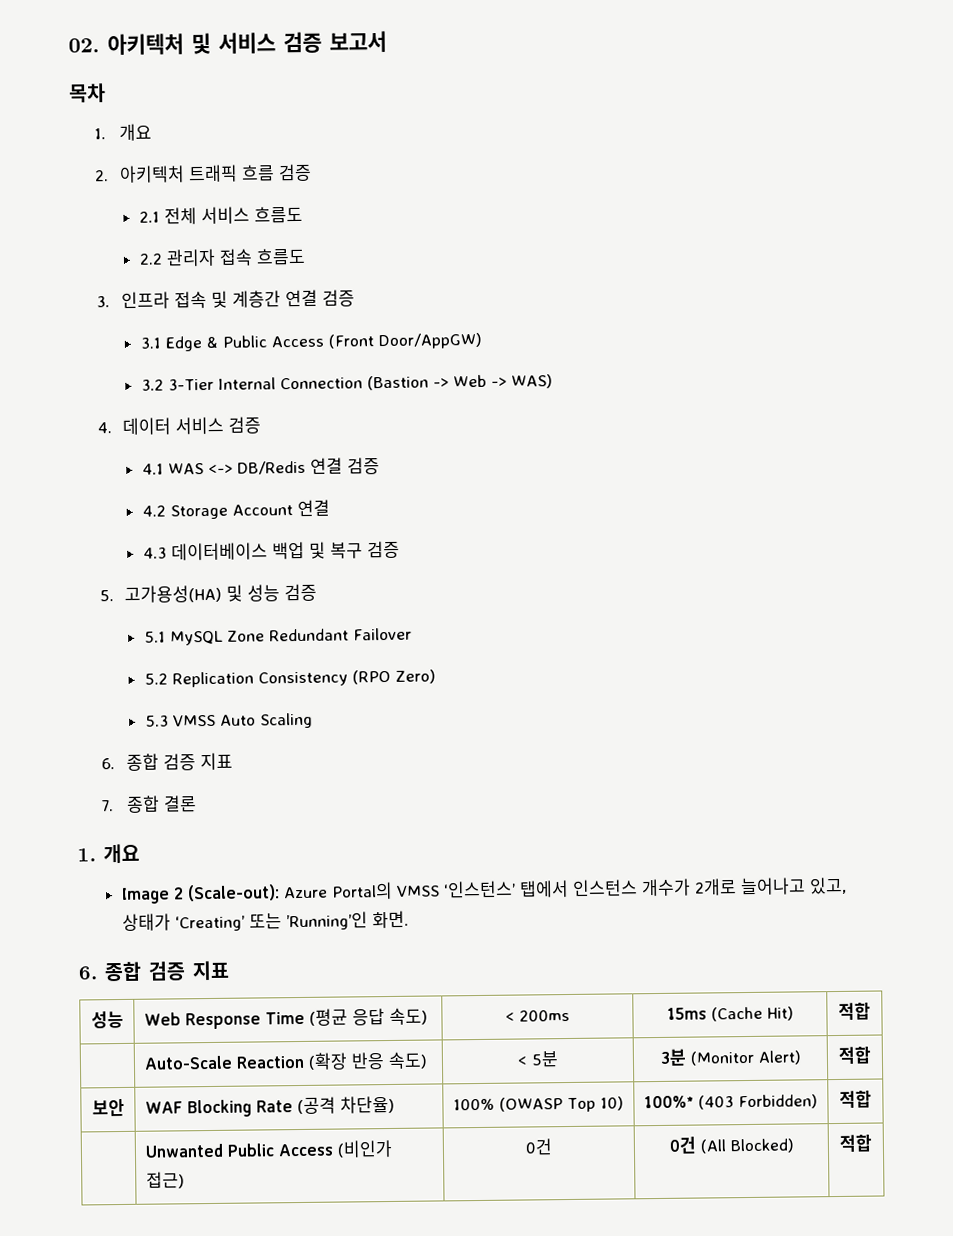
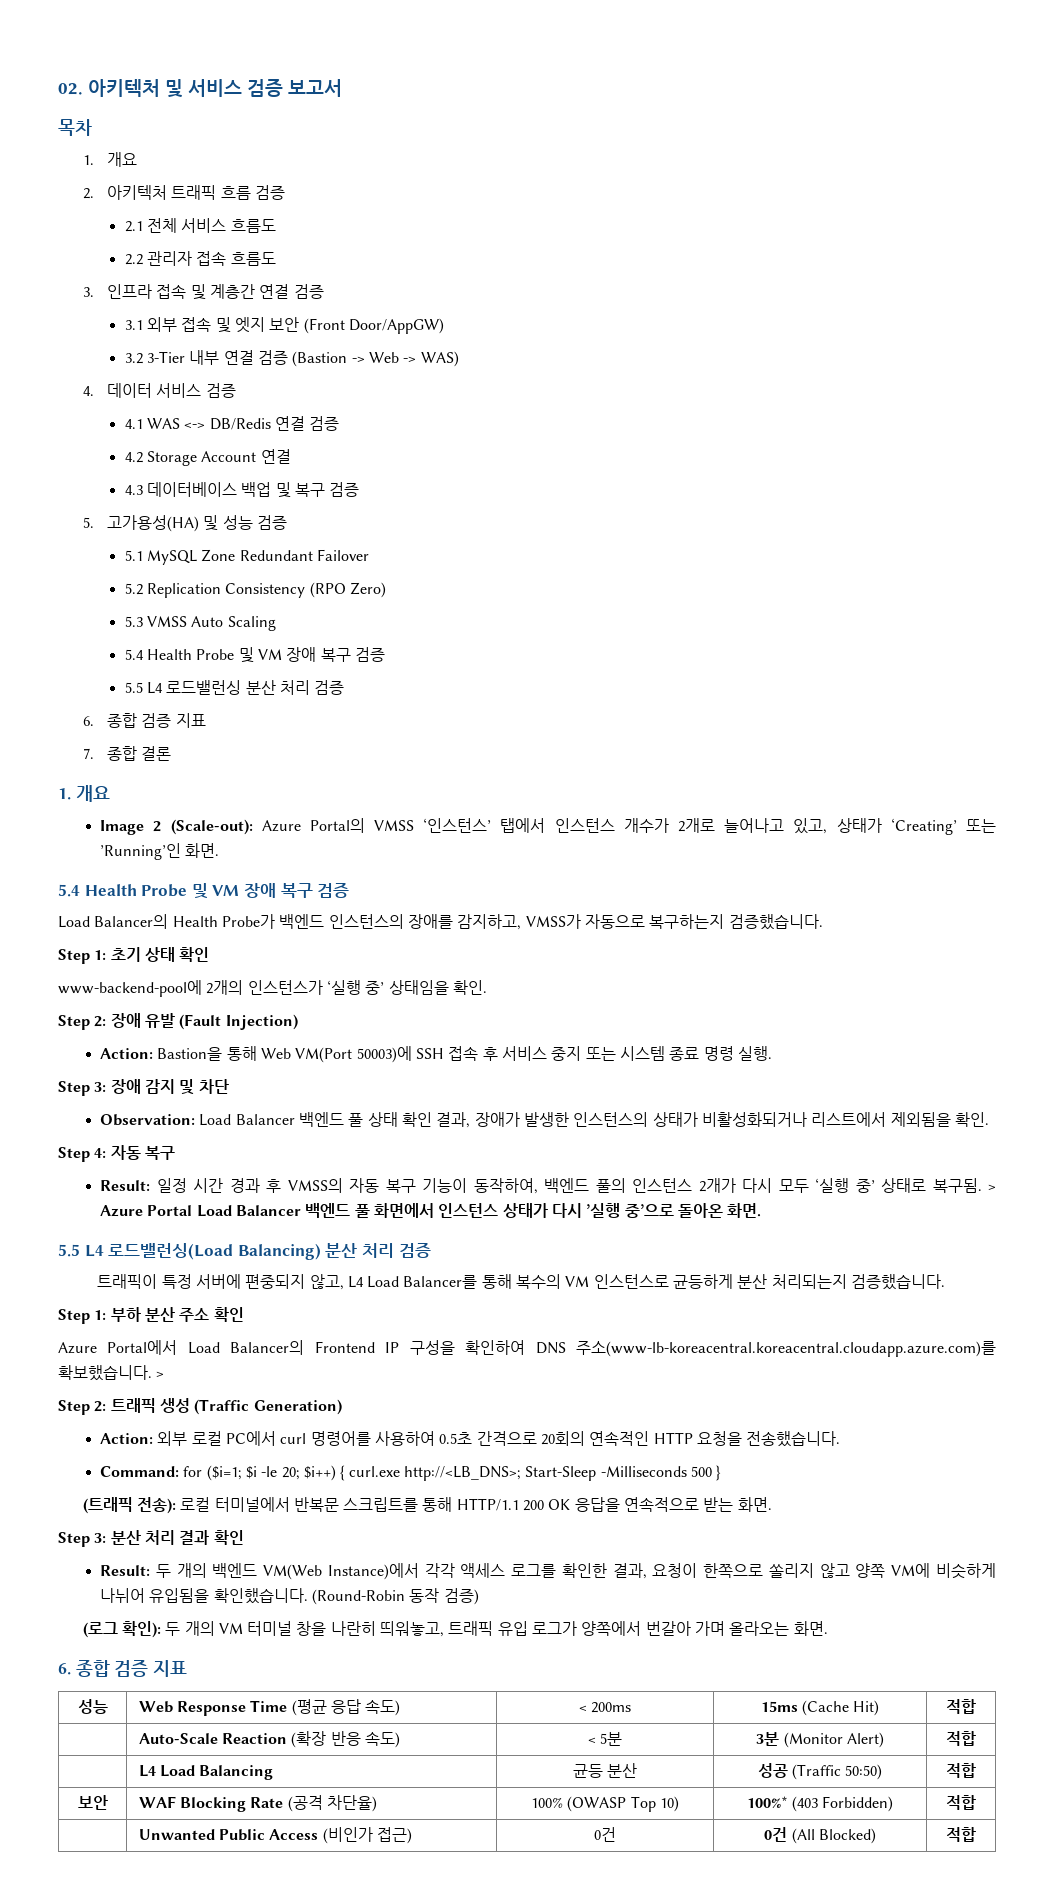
- 3.1 Edge & Public Access (Front Door/AppGW)
+ 3.1 외부 접속 및 엣지 보안 (Front Door/AppGW)
- 3.2 3-Tier Internal Connection (Bastion -> Web -> WAS)
+ 3.2 3-Tier 내부 연결 검증 (Bastion -> Web -> WAS)
  5.3 VMSS Auto Scaling
+ 5.4 Health Probe 및 VM 장애 복구 검증
+ 5.5 L4 로드밸런싱 분산 처리 검증
  Image 2 (Scale-out): Azure Portal의 VMSS ‘인스턴스’ 탭에서 인스턴스 개수가 2개로 늘어나고 있고, 상태가 ‘Creating’ 또는 ’Running’인 화면.
+ 5.4 Health Probe 및 VM 장애 복구 검증
+ Load Balancer의 Health Probe가 백엔드 인스턴스의 장애를 감지하고, VMSS가 자동으로 복구하는지 검증했습니다.
+ Step 1: 초기 상태 확인
+ www-backend-pool에 2개의 인스턴스가 ‘실행 중’ 상태임을 확인.
+ Step 2: 장애 유발 (Fault Injection)
+ Action: Bastion을 통해 Web VM(Port 50003)에 SSH 접속 후 서비스 중지 또는 시스템 종료 명령 실행.
+ Step 3: 장애 감지 및 차단
+ Observation: Load Balancer 백엔드 풀 상태 확인 결과, 장애가 발생한 인스턴스의 상태가 비활성화되거나 리스트에서 제외됨을 확인.
+ Step 4: 자동 복구
+ Result: 일정 시간 경과 후 VMSS의 자동 복구 기능이 동작하여, 백엔드 풀의 인스턴스 2개가 다시 모두 ‘실행 중’ 상태로 복구됨. > Azure Portal Load Balancer 백엔드 풀 화면에서 인스턴스 상태가 다시 ’실행 중’으로 돌아온 화면.
+ 5.5 L4 로드밸런싱(Load Balancing) 분산 처리 검증
+ 트래픽이 특정 서버에 편중되지 않고, L4 Load Balancer를 통해 복수의 VM 인스턴스로 균등하게 분산 처리되는지 검증했습니다.
+ Step 1: 부하 분산 주소 확인
+ Azure Portal에서 Load Balancer의 Frontend IP 구성을 확인하여 DNS 주소(www-lb-koreacentral.koreacentral.cloudapp.azure.com)를 확보했습니다. >
+ Step 2: 트래픽 생성 (Traffic Generation)
+ Action: 외부 로컬 PC에서 curl 명령어를 사용하여 0.5초 간격으로 20회의 연속적인 HTTP 요청을 전송했습니다.
+ Command: for ($i=1; $i -le 20; $i++) { curl.exe http://<LB_DNS>; Start-Sleep -Milliseconds 500 }
+ (트래픽 전송): 로컬 터미널에서 반복문 스크립트를 통해 HTTP/1.1 200 OK 응답을 연속적으로 받는 화면.
+ Step 3: 분산 처리 결과 확인
+ Result: 두 개의 백엔드 VM(Web Instance)에서 각각 액세스 로그를 확인한 결과, 요청이 한쪽으로 쏠리지 않고 양쪽 VM에 비슷하게 나뉘어 유입됨을 확인했습니다. (Round-Robin 동작 검증)
+ (로그 확인): 두 개의 VM 터미널 창을 나란히 띄워놓고, 트래픽 유입 로그가 양쪽에서 번갈아 가며 올라오는 화면.
+ | L4 Load Balancing | 균등 분산 | 성공 (Traffic 50:50) | 적합

